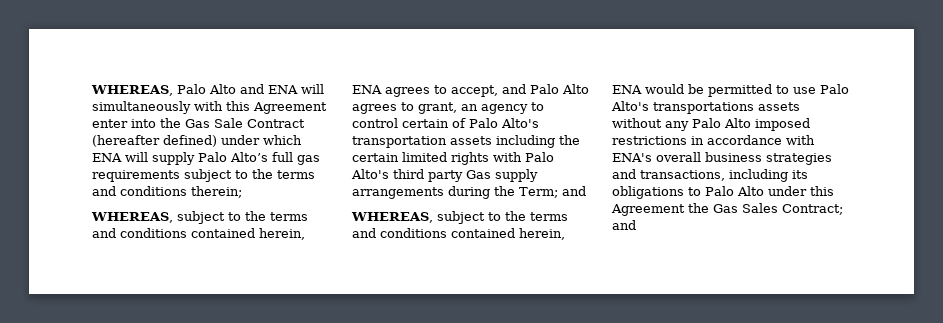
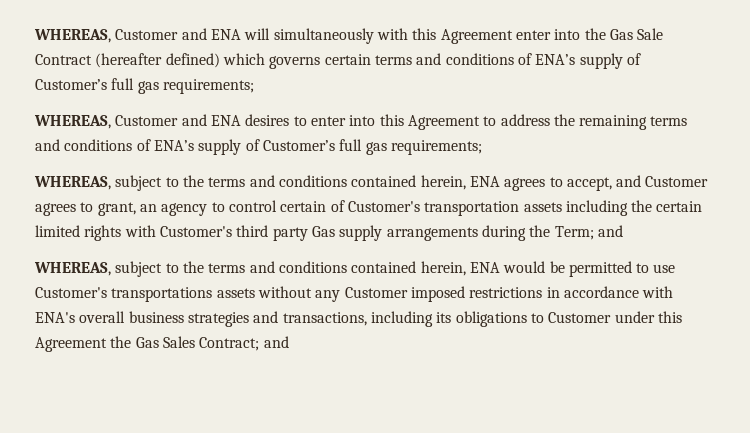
- WHEREAS, Palo Alto and ENA will simultaneously with this Agreement enter into the Gas Sale Contract (hereafter defined) under which ENA will supply Palo Alto’s full gas requirements subject to the terms and conditions therein;
+ WHEREAS, Customer and ENA will simultaneously with this Agreement enter into the Gas Sale Contract (hereafter defined) which governs certain terms and conditions of ENA’s supply of Customer’s full gas requirements;
+ WHEREAS, Customer and ENA desires to enter into this Agreement to address the remaining terms and conditions of ENA’s supply of Customer’s full gas requirements;
- WHEREAS, subject to the terms and conditions contained herein, ENA agrees to accept, and Palo Alto agrees to grant, an agency to control certain of Palo Alto's transportation assets including the certain limited rights with Palo Alto's third party Gas supply arrangements during the Term; and
+ WHEREAS, subject to the terms and conditions contained herein, ENA agrees to accept, and Customer agrees to grant, an agency to control certain of Customer's transportation assets including the certain limited rights with Customer's third party Gas supply arrangements during the Term; and
- WHEREAS, subject to the terms and conditions contained herein, ENA would be permitted to use Palo Alto's transportations assets without any Palo Alto imposed restrictions in accordance with ENA's overall business strategies and transactions, including its obligations to Palo Alto under this Agreement the Gas Sales Contract; and
+ WHEREAS, subject to the terms and conditions contained herein, ENA would be permitted to use Customer's transportations assets without any Customer imposed restrictions in accordance with ENA's overall business strategies and transactions, including its obligations to Customer under this Agreement the Gas Sales Contract; and

